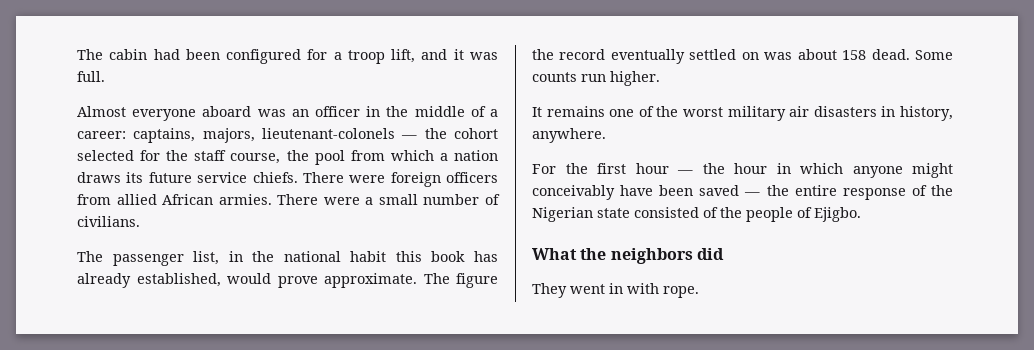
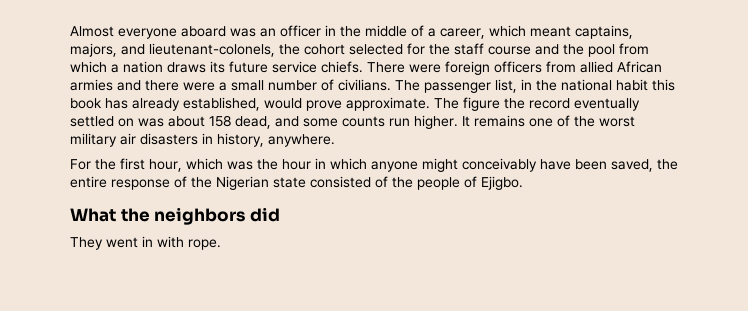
- The cabin had been configured for a troop lift, and it was full.
- Almost everyone aboard was an officer in the middle of a career: captains, majors, lieutenant-colonels — the cohort selected for the staff course, the pool from which a nation draws its future service chiefs.
+ Almost everyone aboard was an officer in the middle of a career, which meant captains, majors, and lieutenant-colonels, the cohort selected for the staff course and the pool from which a nation draws its future service chiefs.
- There were foreign officers from allied African armies. There were a small number of civilians.
- The passenger list, in the national habit this book has already established, would prove approximate.
+ There were foreign officers from allied African armies and there were a small number of civilians. The passenger list, in the national habit this book has already established, would prove approximate.
- The figure the record eventually settled on was about 158 dead. Some counts run higher.
- It remains one of the worst military air disasters in history, anywhere.
+ The figure the record eventually settled on was about 158 dead, and some counts run higher. It remains one of the worst military air disasters in history, anywhere.
- For the first hour — the hour in which anyone might conceivably have been saved — the entire response of the Nigerian state consisted of the people of Ejigbo.
+ For the first hour, which was the hour in which anyone might conceivably have been saved, the entire response of the Nigerian state consisted of the people of Ejigbo.

